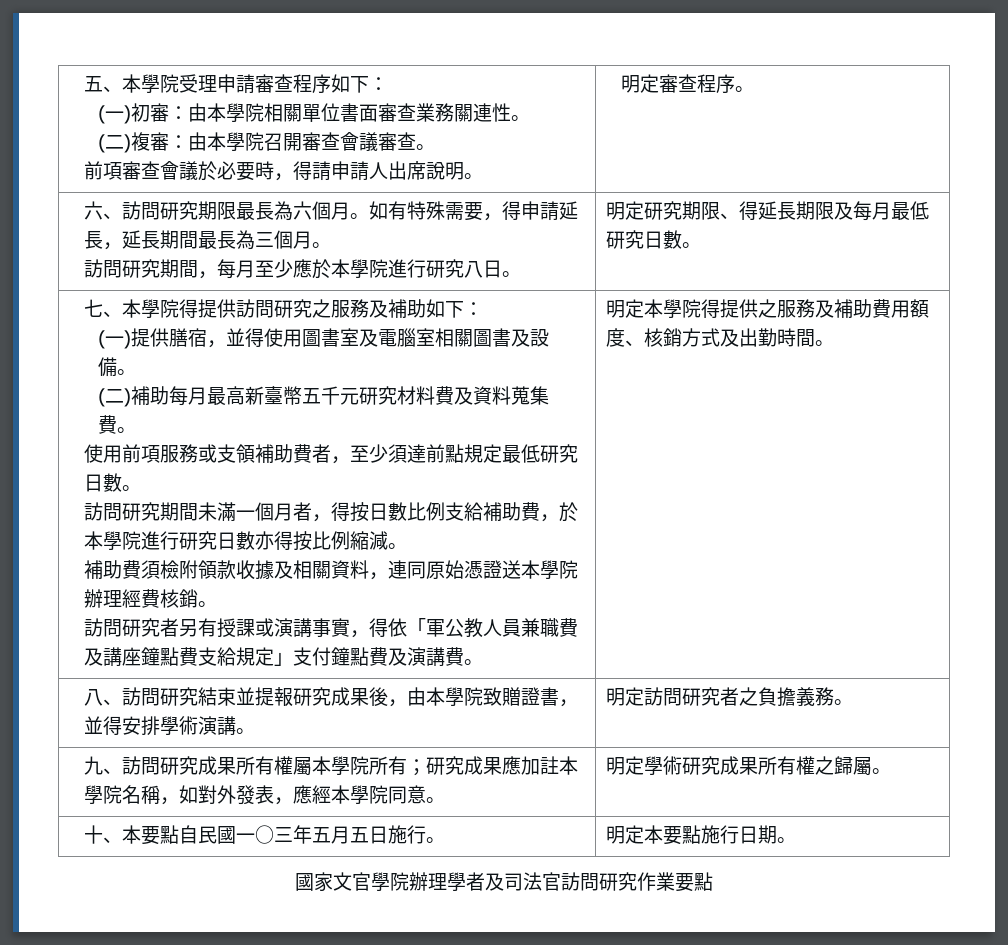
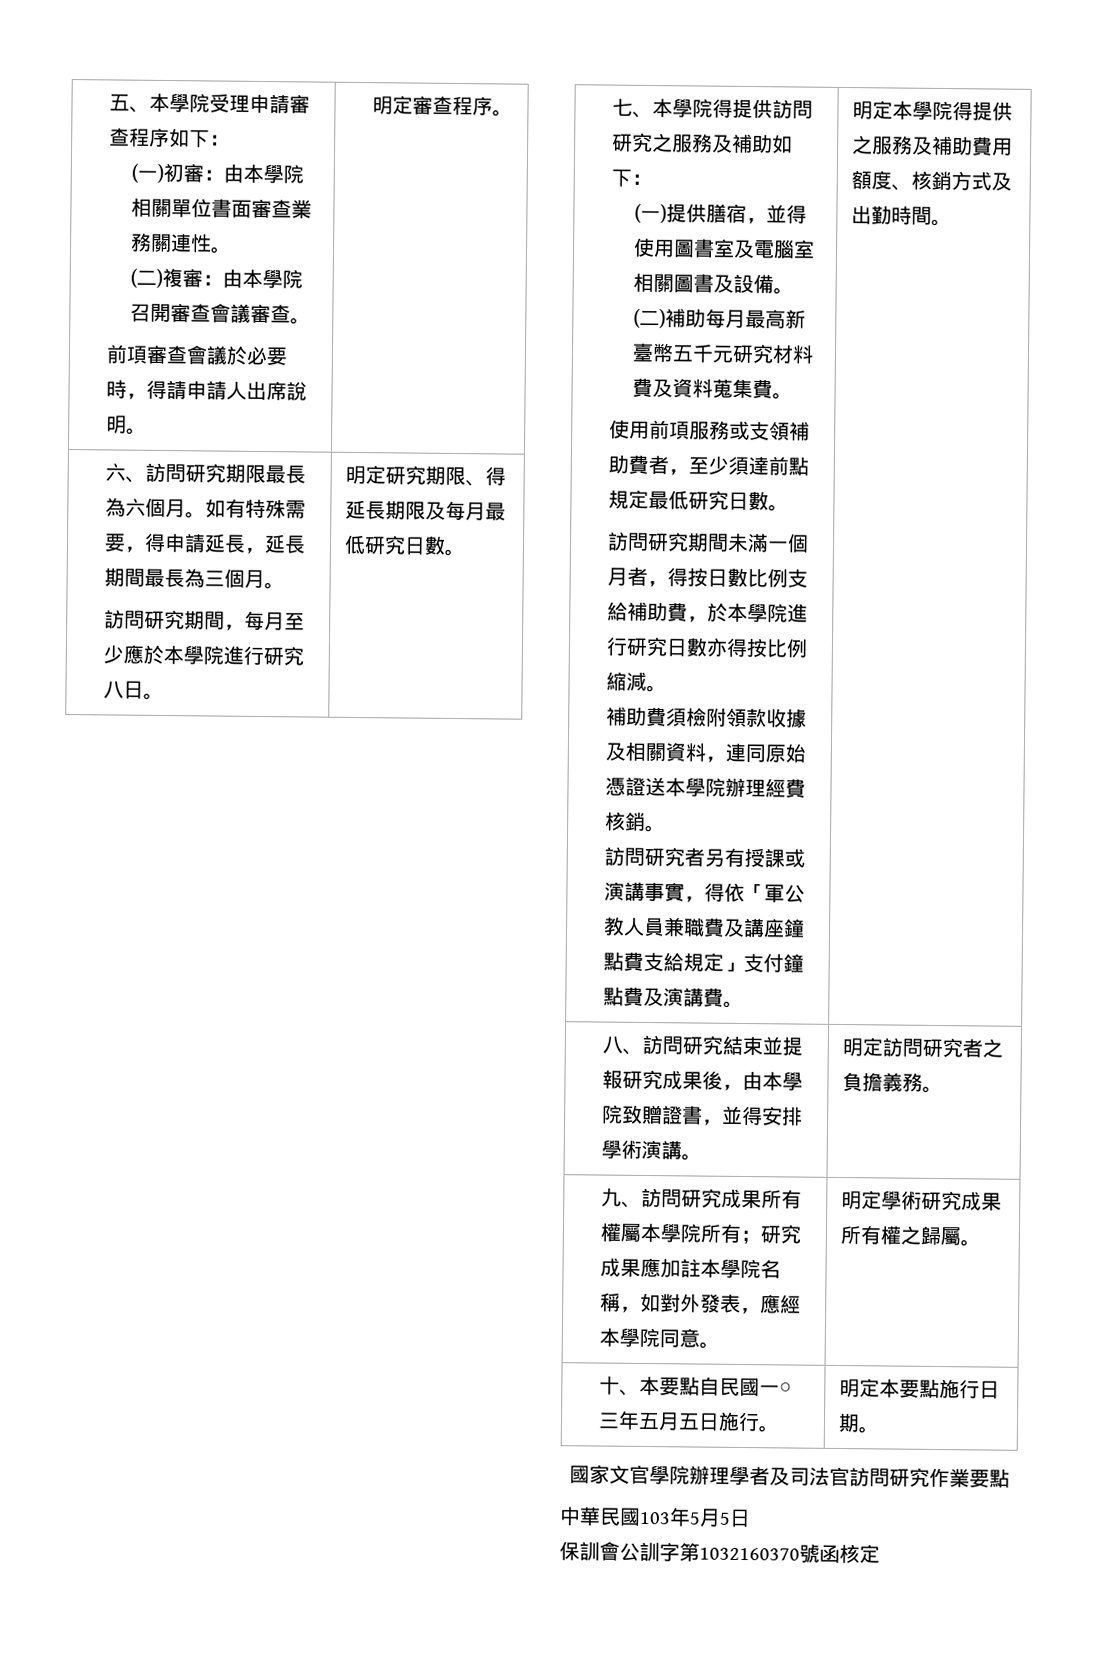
+ 中華民國103年5月5日
+ 保訓會公訓字第1032160370號函核定

